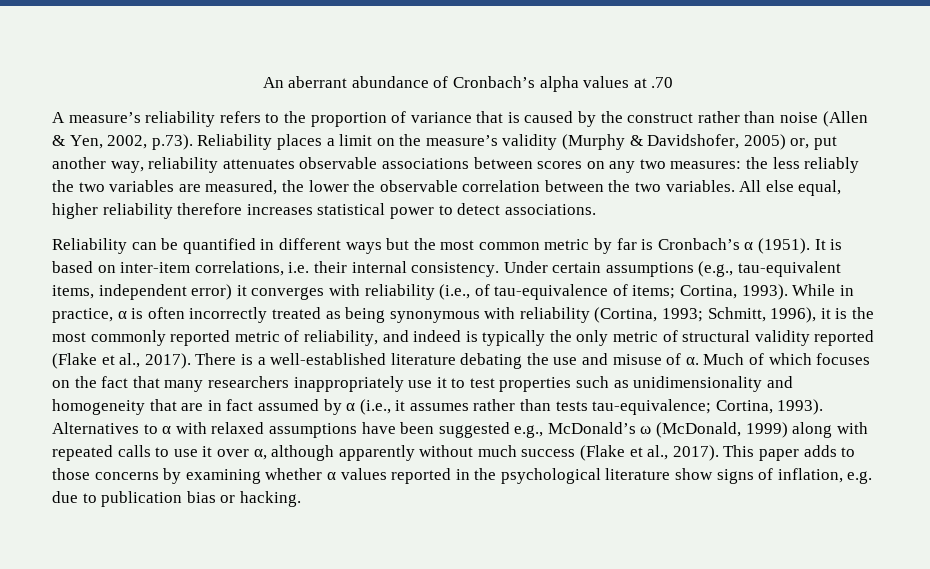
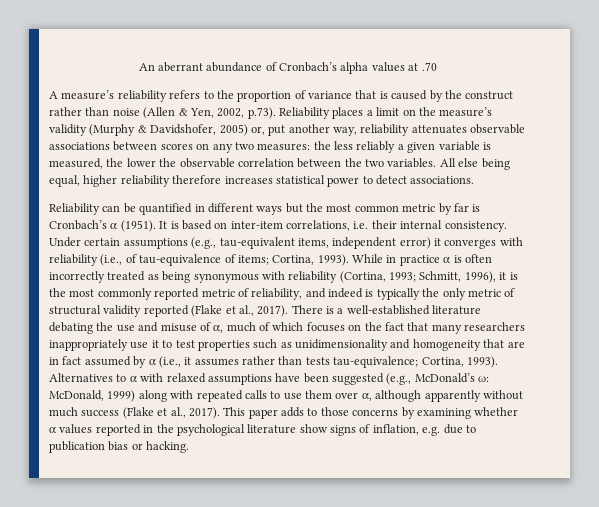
- the less reliably the two variables are measured, the lower the observable correlation between the two variables.
+ the less reliably a given variable is measured, the lower the observable correlation between the two variables.
- All else equal, higher reliability therefore increases statistical power to detect associations.
+ All else being equal, higher reliability therefore increases statistical power to detect associations.
- While in practice, α is often incorrectly treated as being synonymous with reliability (Cortina, 1993; Schmitt, 1996), it is the most commonly reported metric of reliability, and indeed is typically the only metric of structural validity reported (Flake et al., 2017).
+ While in practice α is often incorrectly treated as being synonymous with reliability (Cortina, 1993; Schmitt, 1996), it is the most commonly reported metric of reliability, and indeed is typically the only metric of structural validity reported (Flake et al., 2017).
- There is a well-established literature debating the use and misuse of α. Much of which focuses on the fact that many researchers inappropriately use it to test properties such as unidimensionality and homogeneity that are in fact assumed by α (i.e., it assumes rather than tests tau-equivalence; Cortina, 1993).
+ There is a well-established literature debating the use and misuse of α, much of which focuses on the fact that many researchers inappropriately use it to test properties such as unidimensionality and homogeneity that are in fact assumed by α (i.e., it assumes rather than tests tau-equivalence; Cortina, 1993).
- Alternatives to α with relaxed assumptions have been suggested e.g., McDonald’s ω (McDonald, 1999) along with repeated calls to use it over α, although apparently without much success (Flake et al., 2017).
+ Alternatives to α with relaxed assumptions have been suggested (e.g., McDonald’s ω: McDonald, 1999) along with repeated calls to use them over α, although apparently without much success (Flake et al., 2017).

